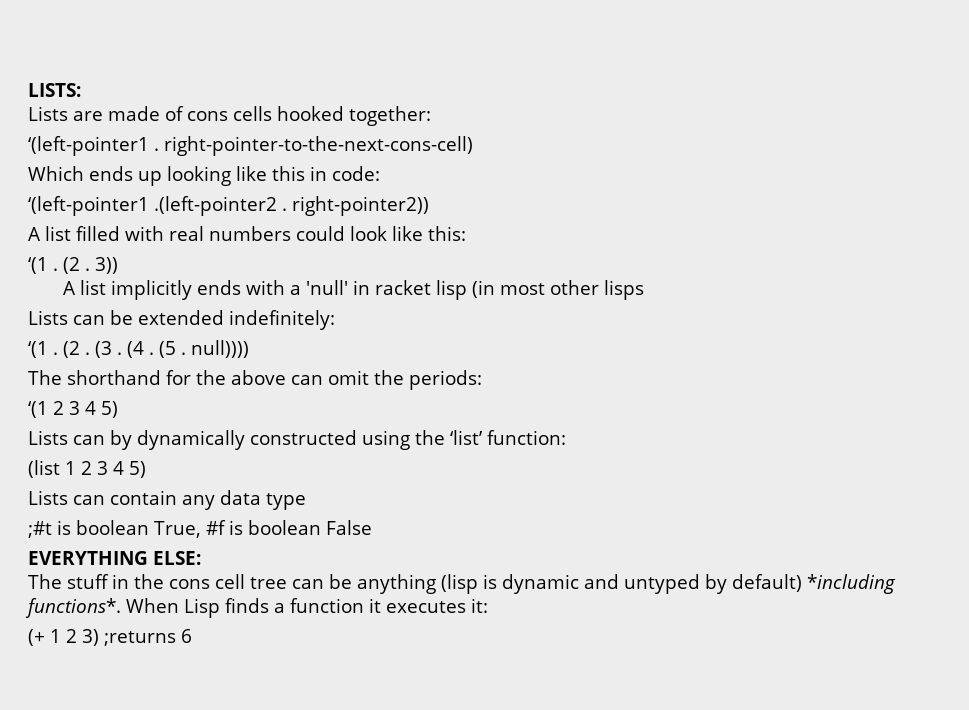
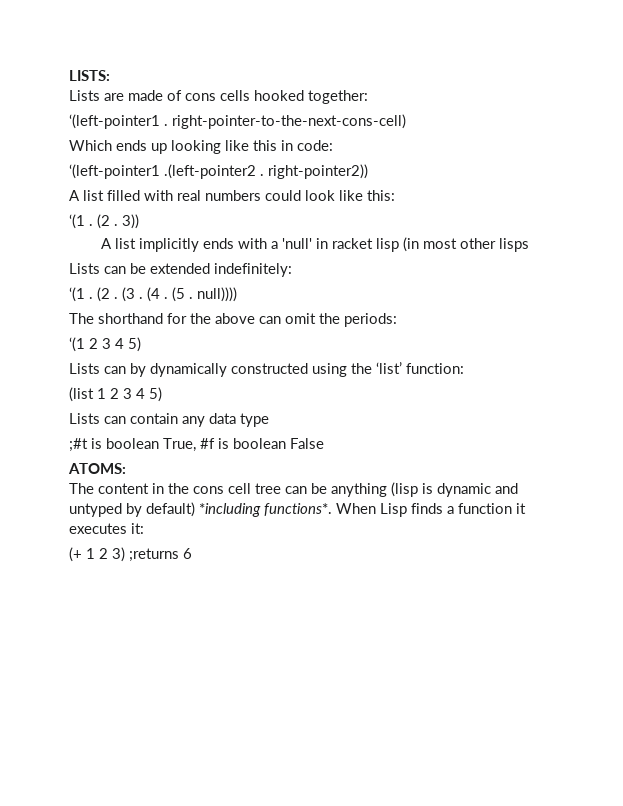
- EVERYTHING ELSE:
- The stuff in the cons cell tree can be anything (lisp is dynamic and untyped by default) *including functions*.
+ ATOMS:
+ The content in the cons cell tree can be anything (lisp is dynamic and untyped by default) *including functions*.

